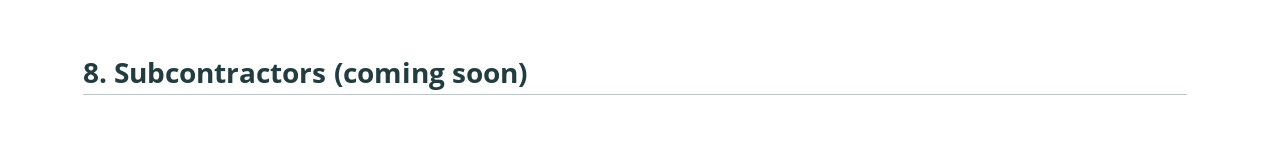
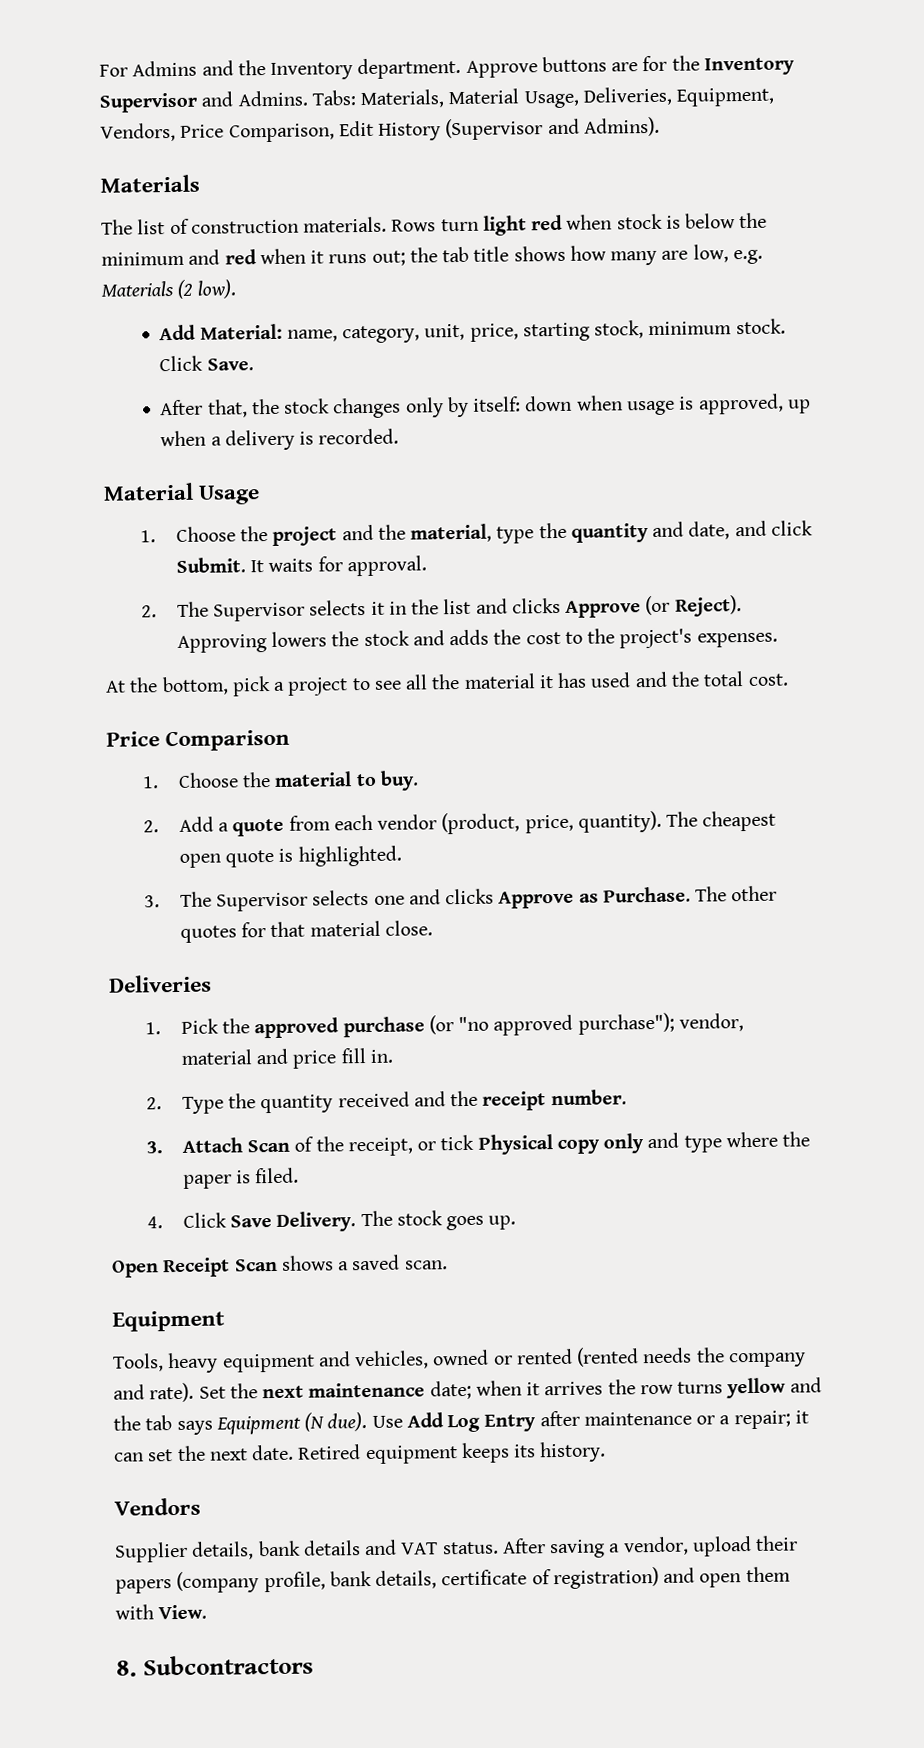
- 8. Subcontractors (coming soon)
+ For Admins and the Inventory department. Approve buttons are for the Inventory Supervisor and Admins. Tabs: Materials, Material Usage, Deliveries, Equipment, Vendors, Price Comparison, Edit History (Supervisor and Admins).
+ Materials
+ The list of construction materials. Rows turn light red when stock is below the minimum and red when it runs out; the tab title shows how many are low, e.g. Materials (2 low).
+ Add Material: name, category, unit, price, starting stock, minimum stock. Click Save.
+ After that, the stock changes only by itself: down when usage is approved, up when a delivery is recorded.
+ Material Usage
+ 1. Choose the project and the material, type the quantity and date, and click Submit. It waits for approval.
+ 2. The Supervisor selects it in the list and clicks Approve (or Reject). Approving lowers the stock and adds the cost to the project's expenses.
+ At the bottom, pick a project to see all the material it has used and the total cost.
+ Price Comparison
+ 1. Choose the material to buy.
+ 2. Add a quote from each vendor (product, price, quantity). The cheapest open quote is highlighted.
+ 3. The Supervisor selects one and clicks Approve as Purchase. The other quotes for that material close.
+ Deliveries
+ 1. Pick the approved purchase (or "no approved purchase"); vendor, material and price fill in.
+ 2. Type the quantity received and the receipt number.
+ 3. Attach Scan of the receipt, or tick Physical copy only and type where the paper is filed.
+ 4. Click Save Delivery. The stock goes up.
+ Open Receipt Scan shows a saved scan.
+ Equipment
+ Tools, heavy equipment and vehicles, owned or rented (rented needs the company and rate). Set the next maintenance date; when it arrives the row turns yellow and the tab says Equipment (N due). Use Add Log Entry after maintenance or a repair; it can set the next date. Retired equipment keeps its history.
+ Vendors
+ Supplier details, bank details and VAT status. After saving a vendor, upload their papers (company profile, bank details, certificate of registration) and open them with View.
+ 8. Subcontractors

